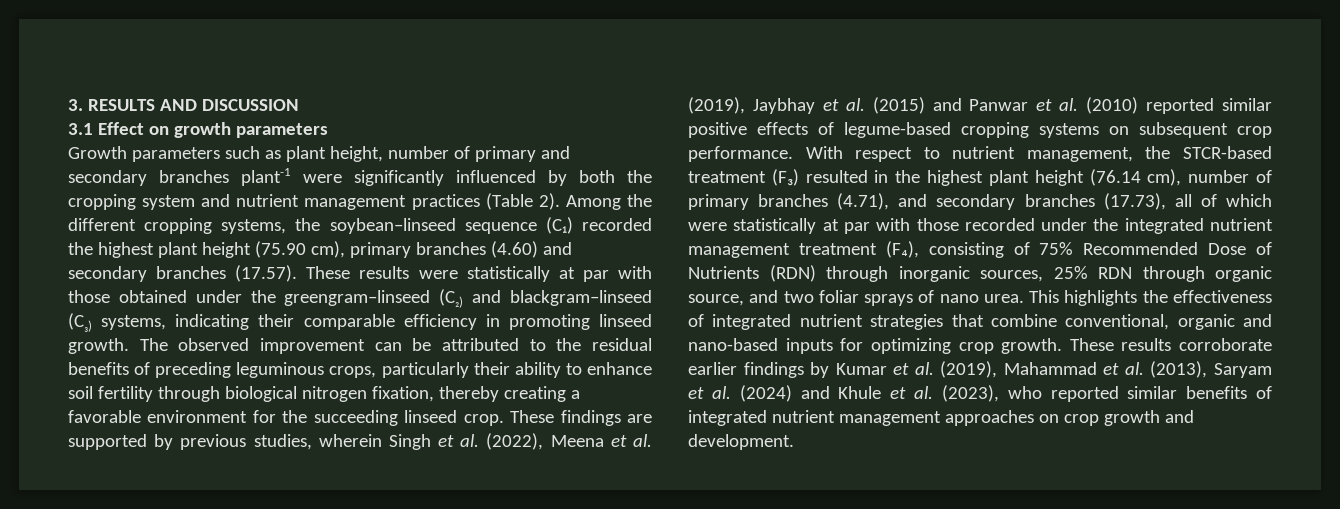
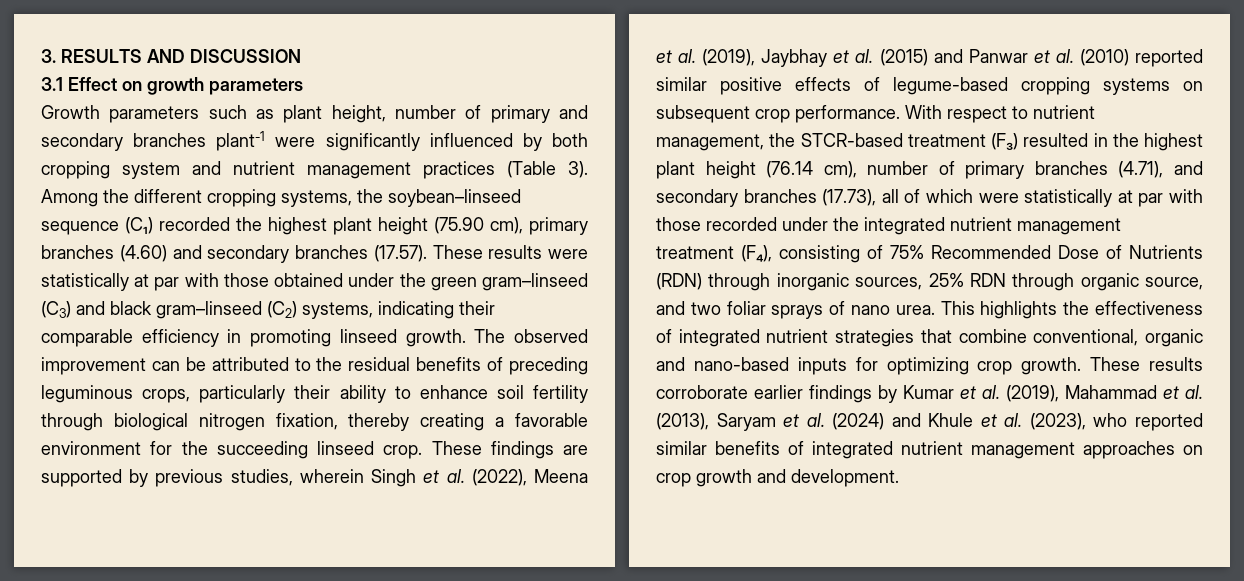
- Growth parameters such as plant height, number of primary and secondary branches plant-1 were significantly influenced by both the cropping system and nutrient management practices (Table 2).
+ Growth parameters such as plant height, number of primary and secondary branches plant-1 were significantly influenced by both cropping system and nutrient management practices (Table 3).
- Among the different cropping systems, the soybean–linseed sequence (C₁) recorded the highest plant height (75.90 cm), primary branches (4.60) and secondary branches (17.57). These results were statistically at par with those obtained under the greengram–linseed (C₂) and blackgram–linseed (C₃) systems, indicating their comparable efficiency in promoting linseed growth.
+ Among the different cropping systems, the soybean–linseed sequence (C₁) recorded the highest plant height (75.90 cm), primary branches (4.60) and secondary branches (17.57). These results were statistically at par with those obtained under the green gram–linseed (C3) and black gram–linseed (C2) systems, indicating their comparable efficiency in promoting linseed growth.

